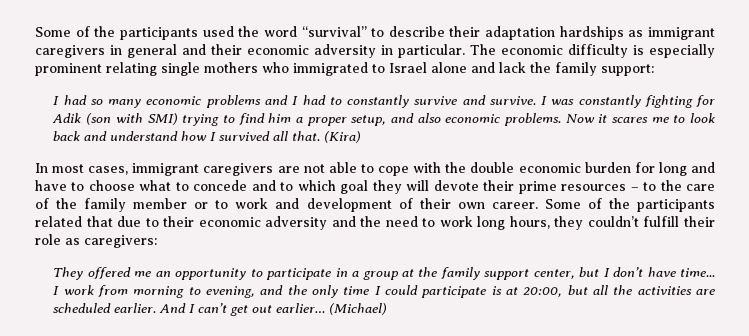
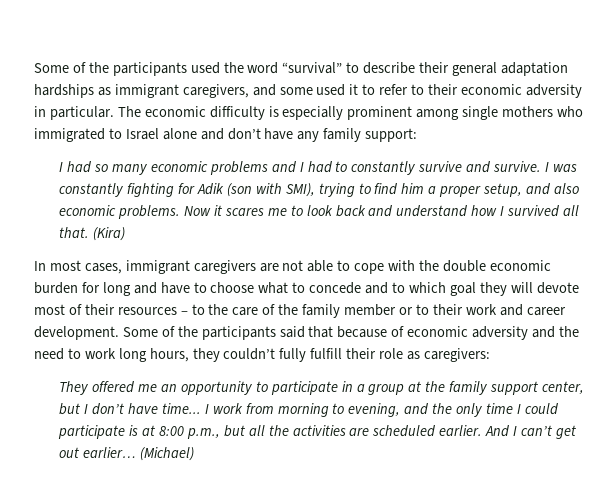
- Some of the participants used the word “survival” to describe their adaptation hardships as immigrant caregivers in general and their economic adversity in particular.
+ Some of the participants used the word “survival” to describe their general adaptation hardships as immigrant caregivers, and some used it to refer to their economic adversity in particular.
- The economic difficulty is especially prominent relating single mothers who immigrated to Israel alone and lack the family support:
+ The economic difficulty is especially prominent among single mothers who immigrated to Israel alone and don’t have any family support:
- I was constantly fighting for Adik (son with SMI) trying to find him a proper setup, and also economic problems.
+ I was constantly fighting for Adik (son with SMI), trying to find him a proper setup, and also economic problems.
- In most cases, immigrant caregivers are not able to cope with the double economic burden for long and have to choose what to concede and to which goal they will devote their prime resources – to the care of the family member or to work and development of their own career. Some of the participants related that due to their economic adversity and the need to work long hours, they couldn’t fulfill their role as caregivers:
+ In most cases, immigrant caregivers are not able to cope with the double economic burden for long and have to choose what to concede and to which goal they will devote most of their resources – to the care of the family member or to their work and career development. Some of the participants said that because of economic adversity and the need to work long hours, they couldn’t fully fulfill their role as caregivers:
- I work from morning to evening, and the only time I could participate is at 20:00, but all the activities are scheduled earlier.
+ I work from morning to evening, and the only time I could participate is at 8:00 p.m., but all the activities are scheduled earlier.

